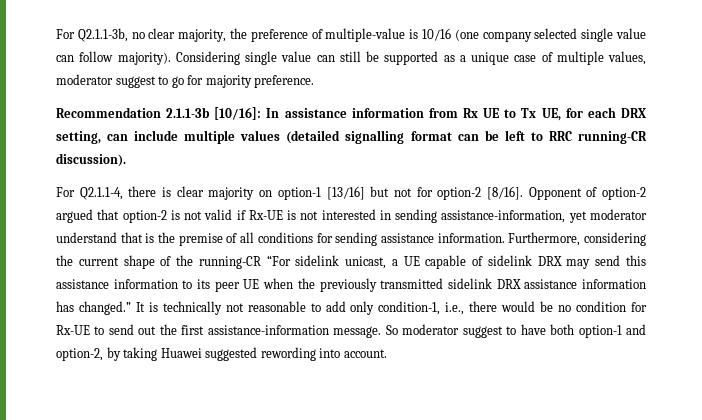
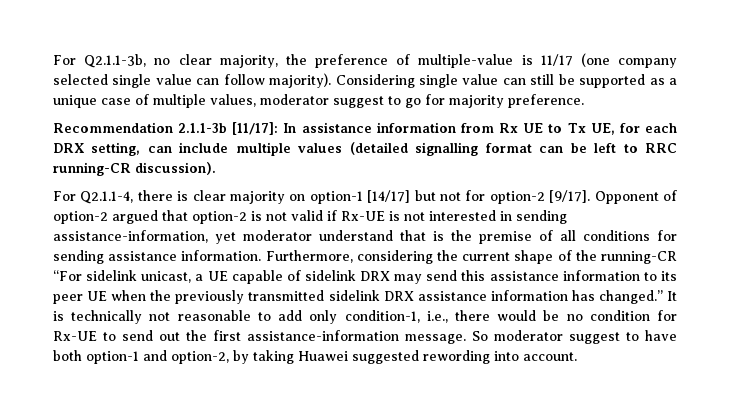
- For Q2.1.1-3b, no clear majority, the preference of multiple-value is 10/16 (one company selected single value can follow majority).
+ For Q2.1.1-3b, no clear majority, the preference of multiple-value is 11/17 (one company selected single value can follow majority).
- Recommendation 2.1.1-3b [10/16]: In assistance information from Rx UE to Tx UE, for each DRX setting, can include multiple values (detailed signalling format can be left to RRC running-CR discussion).
+ Recommendation 2.1.1-3b [11/17]: In assistance information from Rx UE to Tx UE, for each DRX setting, can include multiple values (detailed signalling format can be left to RRC running-CR discussion).
- For Q2.1.1-4, there is clear majority on option-1 [13/16] but not for option-2 [8/16].
+ For Q2.1.1-4, there is clear majority on option-1 [14/17] but not for option-2 [9/17].

